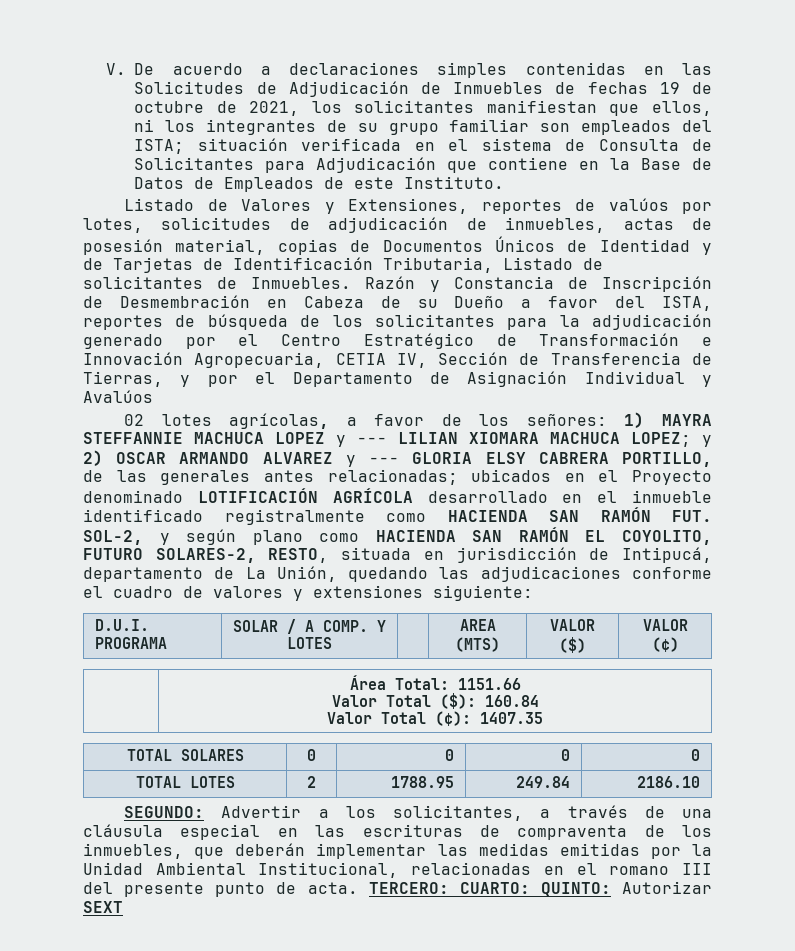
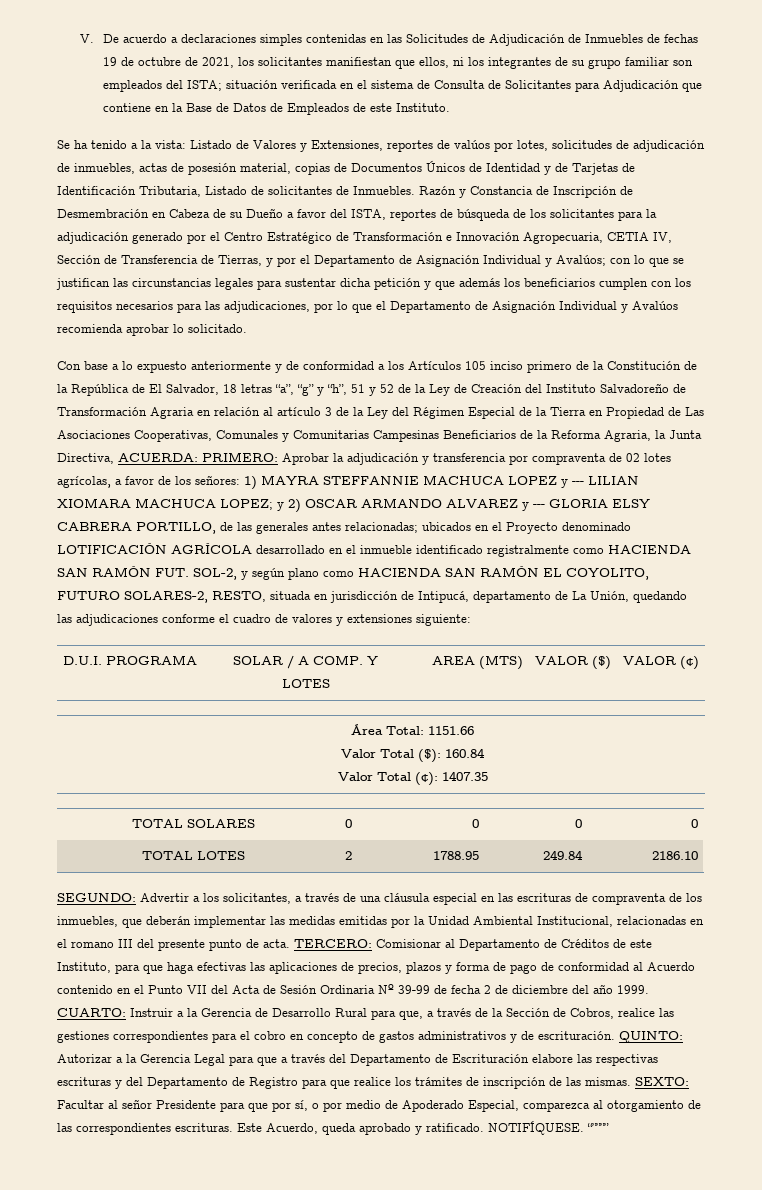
- Listado de Valores y Extensiones, reportes de valúos por lotes, solicitudes de adjudicación de inmuebles, actas de posesión material, copias de Documentos Únicos de Identidad y de Tarjetas de Identificación Tributaria, Listado de solicitantes de Inmuebles.
+ Se ha tenido a la vista: Listado de Valores y Extensiones, reportes de valúos por lotes, solicitudes de adjudicación de inmuebles, actas de posesión material, copias de Documentos Únicos de Identidad y de Tarjetas de Identificación Tributaria, Listado de solicitantes de Inmuebles.
- Razón y Constancia de Inscripción de Desmembración en Cabeza de su Dueño a favor del ISTA, reportes de búsqueda de los solicitantes para la adjudicación generado por el Centro Estratégico de Transformación e Innovación Agropecuaria, CETIA IV, Sección de Transferencia de Tierras, y por el Departamento de Asignación Individual y Avalúos
- 02 lotes agrícolas, a favor de los señores:
+ Razón y Constancia de Inscripción de Desmembración en Cabeza de su Dueño a favor del ISTA, reportes de búsqueda de los solicitantes para la adjudicación generado por el Centro Estratégico de Transformación e Innovación Agropecuaria, CETIA IV, Sección de Transferencia de Tierras, y por el Departamento de Asignación Individual y Avalúos; con lo que se justifican las circunstancias legales para sustentar dicha petición y que además los beneficiarios cumplen con los requisitos necesarios para las adjudicaciones, por lo que el Departamento de Asignación Individual y Avalúos recomienda aprobar lo solicitado.
+ Con base a lo expuesto anteriormente y de conformidad a los Artículos 105 inciso primero de la Constitución de la República de El Salvador, 18 letras “a”, “g” y “h”, 51 y 52 de la Ley de Creación del Instituto Salvadoreño de Transformación Agraria en relación al artículo 3 de la Ley del Régimen Especial de la Tierra en Propiedad de Las Asociaciones Cooperativas, Comunales y Comunitarias Campesinas Beneficiarios de la Reforma Agraria, la Junta Directiva, ACUERDA: PRIMERO: Aprobar la adjudicación y transferencia por compraventa de 02 lotes agrícolas, a favor de los señores:
- TERCERO: CUARTO: QUINTO: Autorizar SEXT
+ TERCERO: Comisionar al Departamento de Créditos de este Instituto, para que haga efectivas las aplicaciones de precios, plazos y forma de pago de conformidad al Acuerdo contenido en el Punto VII del Acta de Sesión Ordinaria Nº 39-99 de fecha 2 de diciembre del año 1999. CUARTO: Instruir a la Gerencia de Desarrollo Rural para que, a través de la Sección de Cobros, realice las gestiones correspondientes para el cobro en concepto de gastos administrativos y de escrituración. QUINTO: Autorizar a la Gerencia Legal para que a través del Departamento de Escrituración elabore las respectivas escrituras y del Departamento de Registro para que realice los trámites de inscripción de las mismas. SEXTO: Facultar al señor Presidente para que por sí, o por medio de Apoderado Especial, comparezca al otorgamiento de las correspondientes escrituras. Este Acuerdo, queda aprobado y ratificado. NOTIFÍQUESE. “””””

